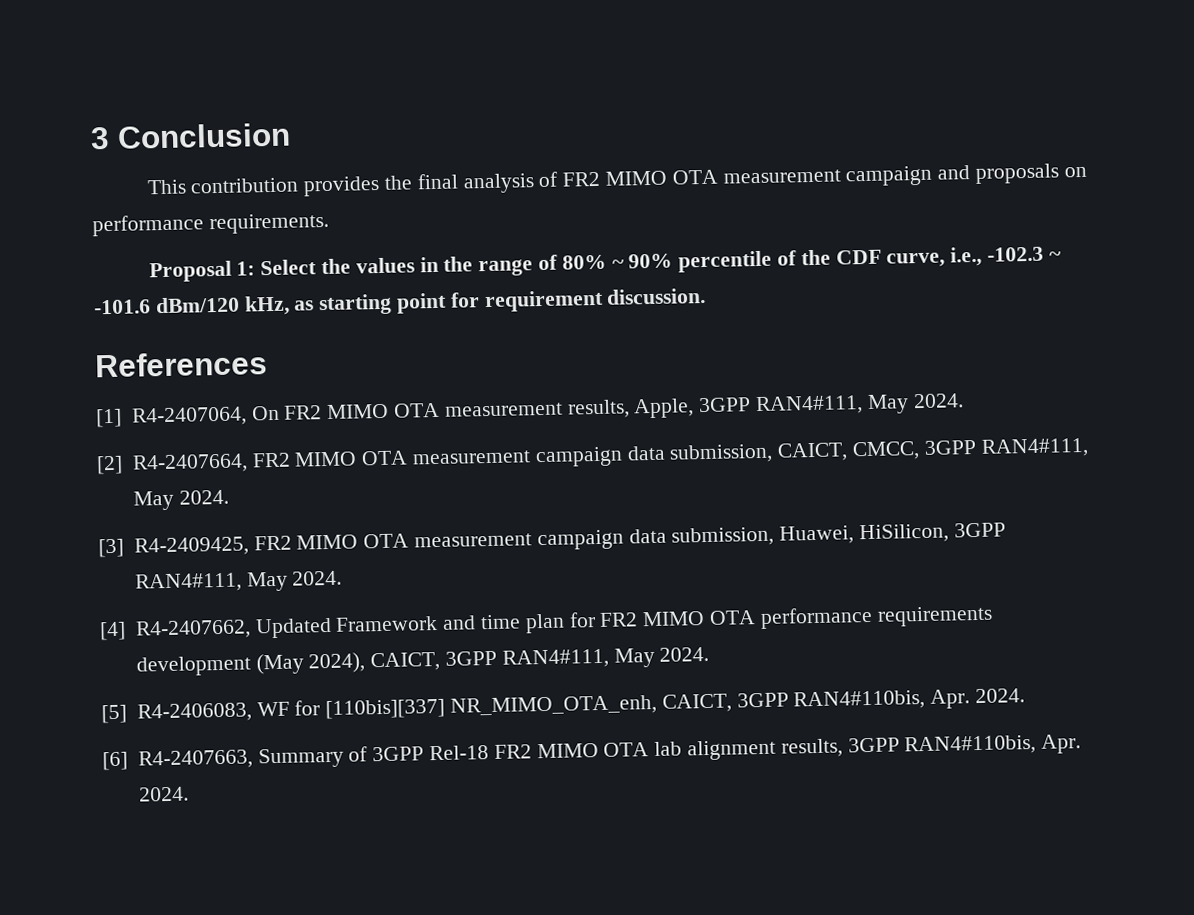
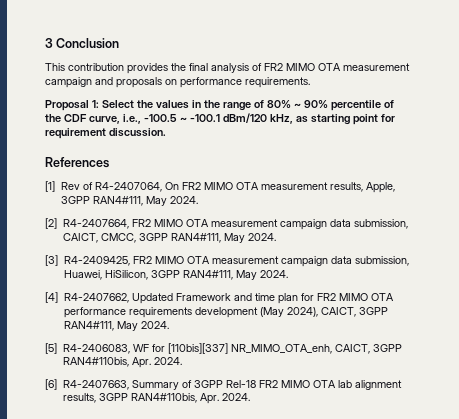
- Proposal 1: Select the values in the range of 80% ~ 90% percentile of the CDF curve, i.e., -102.3 ~ -101.6 dBm/120 kHz, as starting point for requirement discussion.
+ Proposal 1: Select the values in the range of 80% ~ 90% percentile of the CDF curve, i.e., -100.5 ~ -100.1 dBm/120 kHz, as starting point for requirement discussion.
- [1] R4-2407064, On FR2 MIMO OTA measurement results, Apple, 3GPP RAN4#111, May 2024.
+ [1] Rev of R4-2407064, On FR2 MIMO OTA measurement results, Apple, 3GPP RAN4#111, May 2024.

